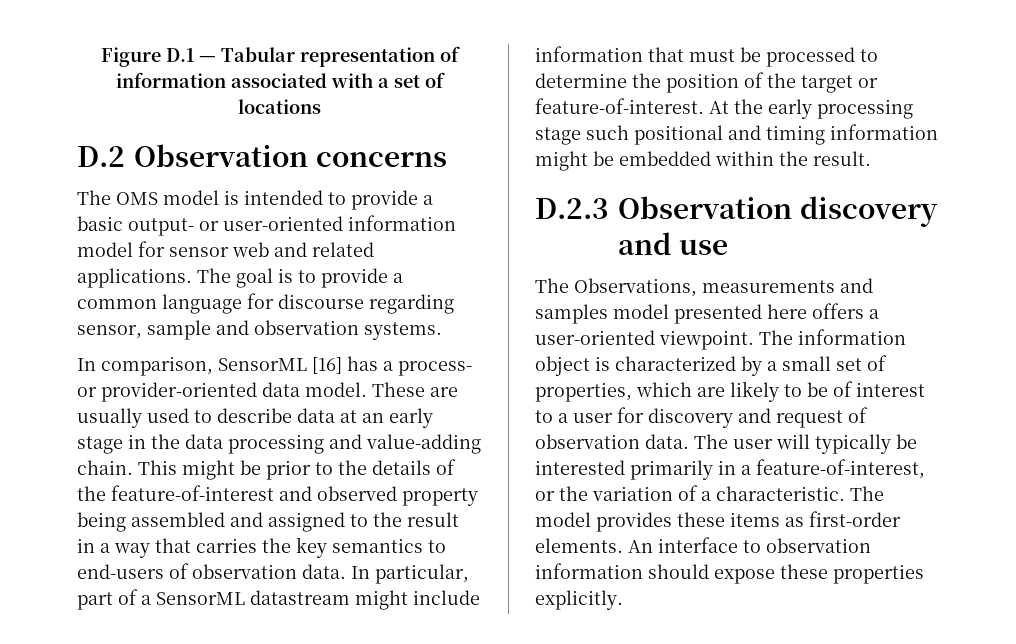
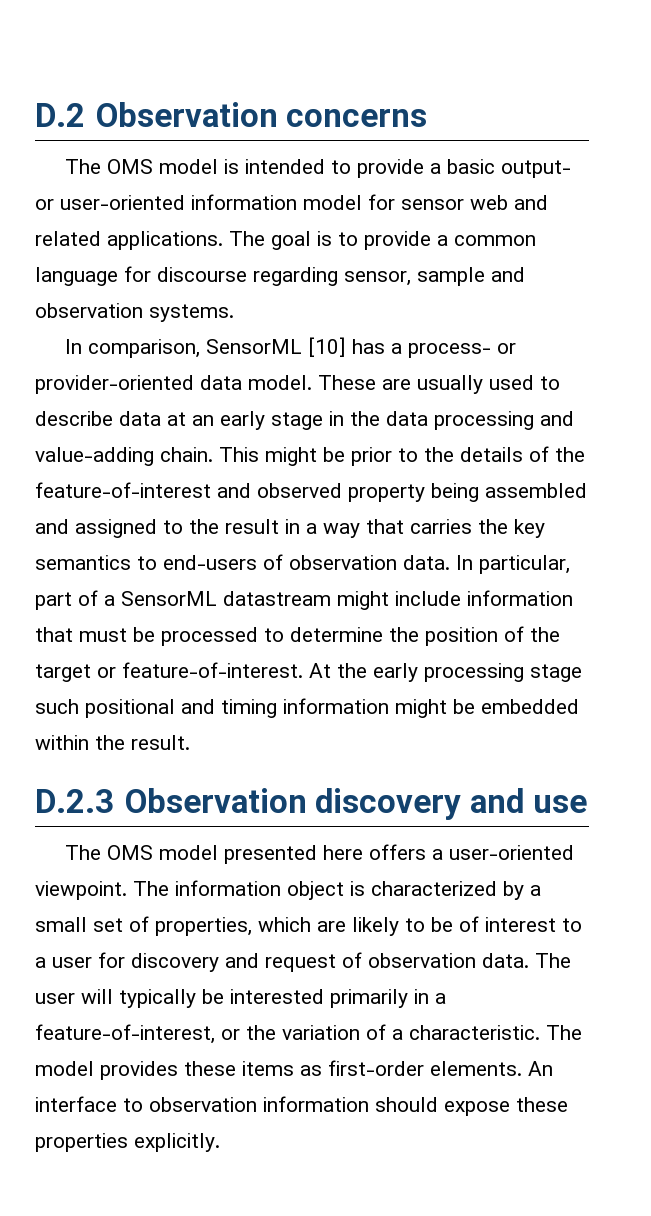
- Figure D.1 — Tabular representation of information associated with a set of locations
- In comparison, SensorML [16] has a process- or provider-oriented data model.
+ In comparison, SensorML [10] has a process- or provider-oriented data model.
- The Observations, measurements and samples model presented here offers a user-oriented viewpoint.
+ The OMS model presented here offers a user-oriented viewpoint.

